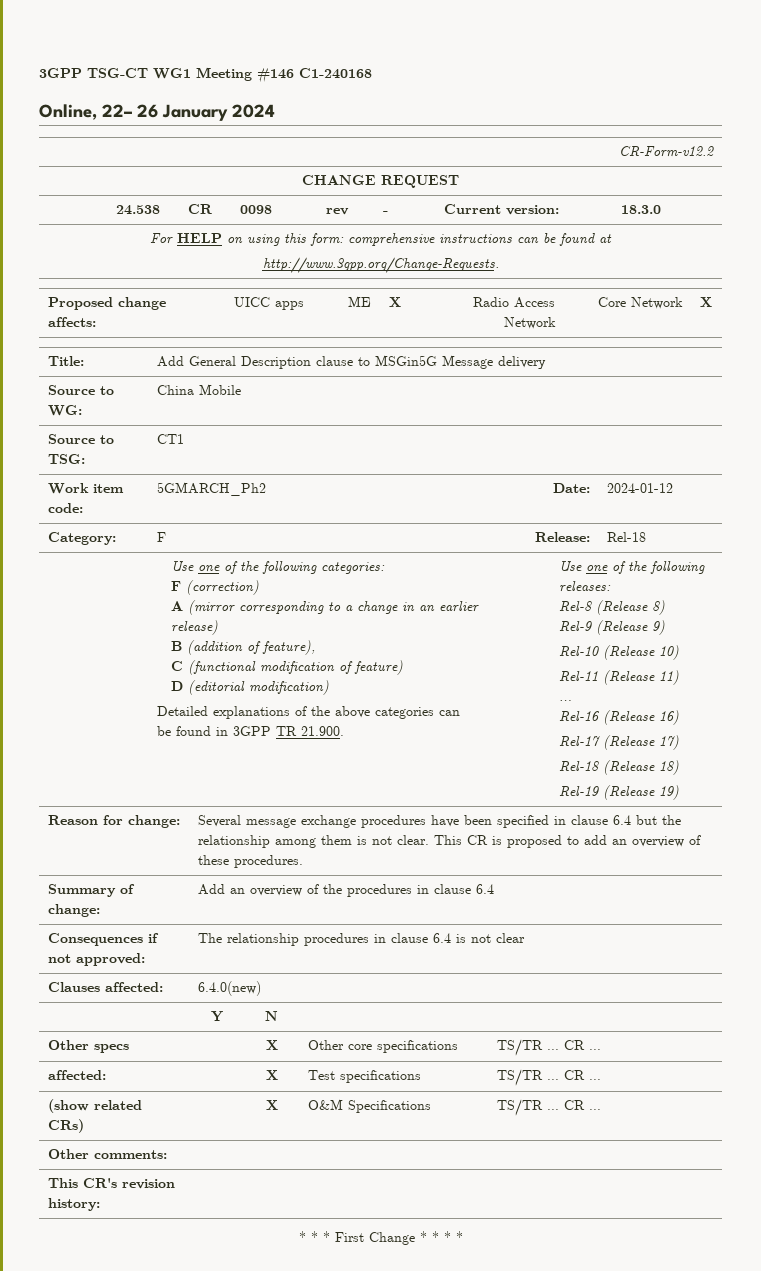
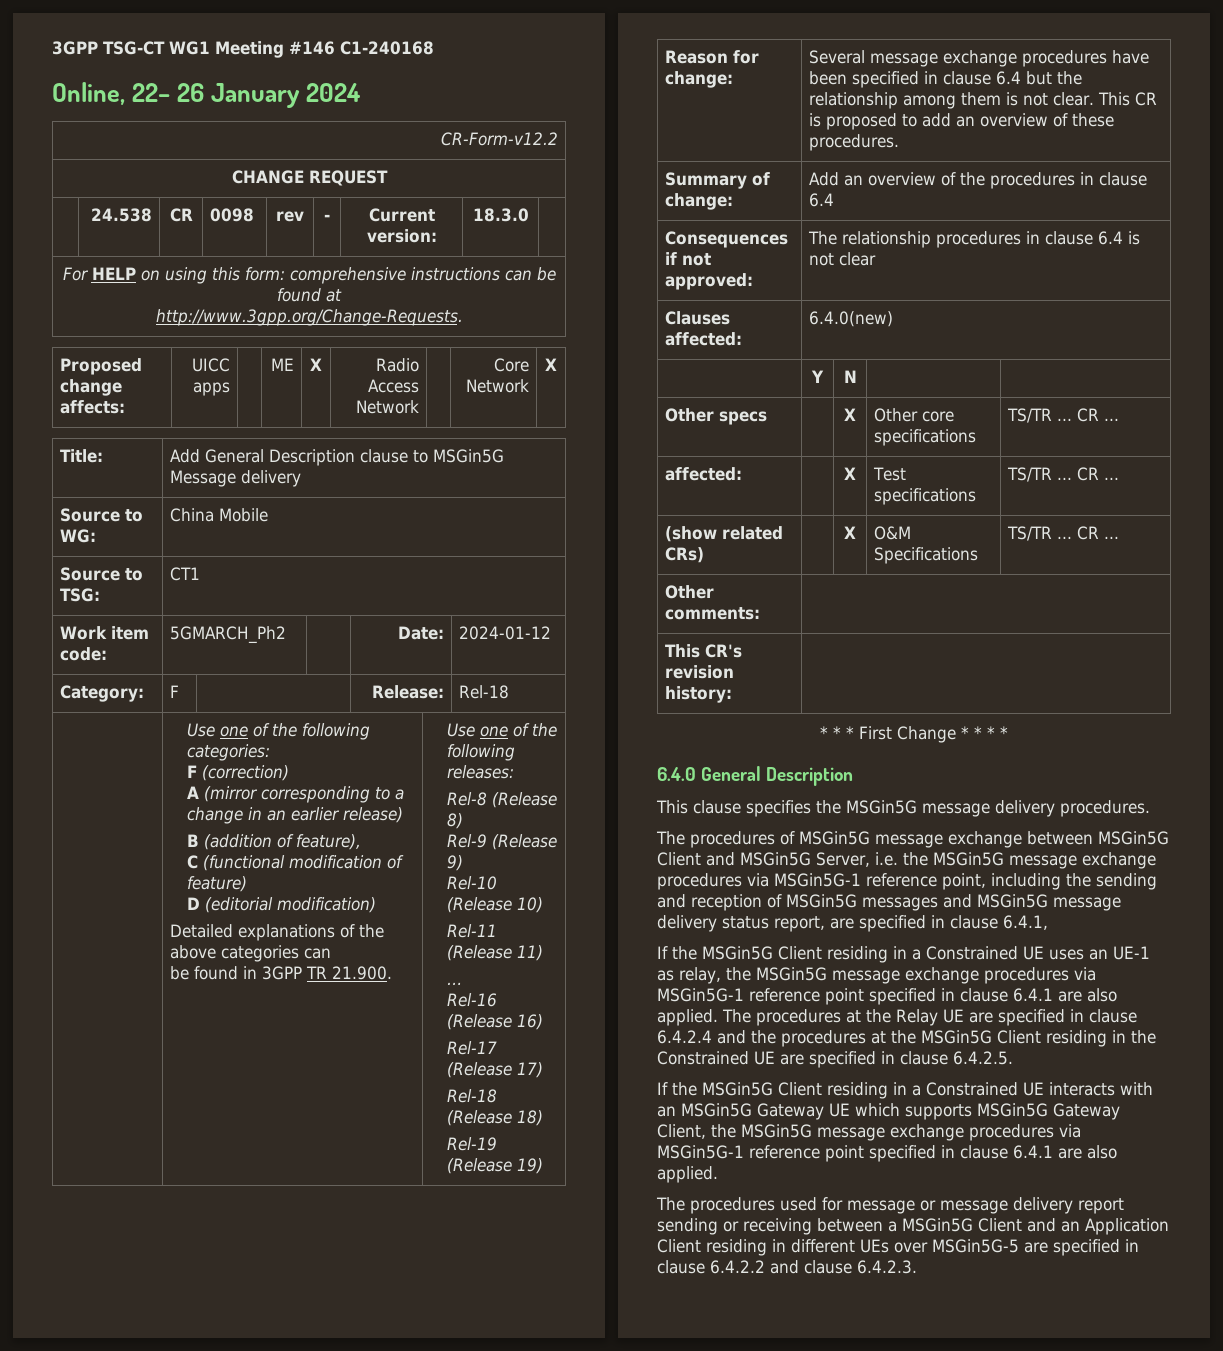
+ 6.4.0 General Description
+ This clause specifies the MSGin5G message delivery procedures.
+ The procedures of MSGin5G message exchange between MSGin5G Client and MSGin5G Server, i.e. the MSGin5G message exchange procedures via MSGin5G-1 reference point, including the sending and reception of MSGin5G messages and MSGin5G message delivery status report, are specified in clause 6.4.1,
+ If the MSGin5G Client residing in a Constrained UE uses an UE-1 as relay, the MSGin5G message exchange procedures via MSGin5G-1 reference point specified in clause 6.4.1 are also applied. The procedures at the Relay UE are specified in clause 6.4.2.4 and the procedures at the MSGin5G Client residing in the Constrained UE are specified in clause 6.4.2.5.
+ If the MSGin5G Client residing in a Constrained UE interacts with an MSGin5G Gateway UE which supports MSGin5G Gateway Client, the MSGin5G message exchange procedures via MSGin5G-1 reference point specified in clause 6.4.1 are also applied.
+ The procedures used for message or message delivery report sending or receiving between a MSGin5G Client and an Application Client residing in different UEs over MSGin5G-5 are specified in clause 6.4.2.2 and clause 6.4.2.3.

